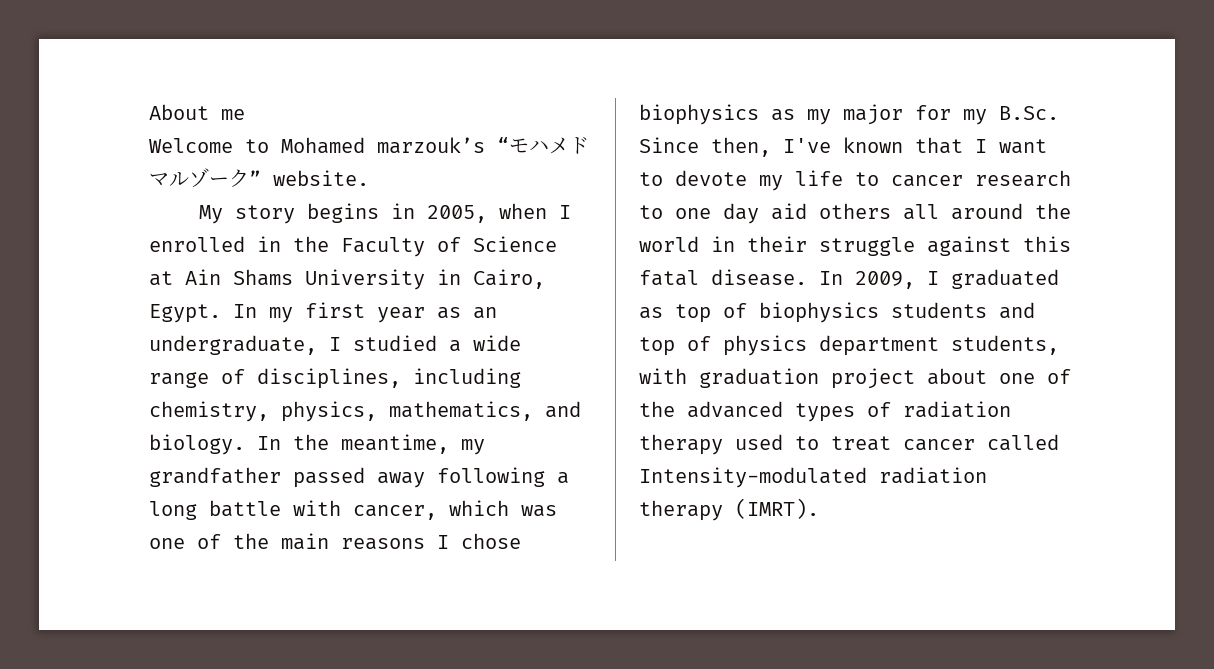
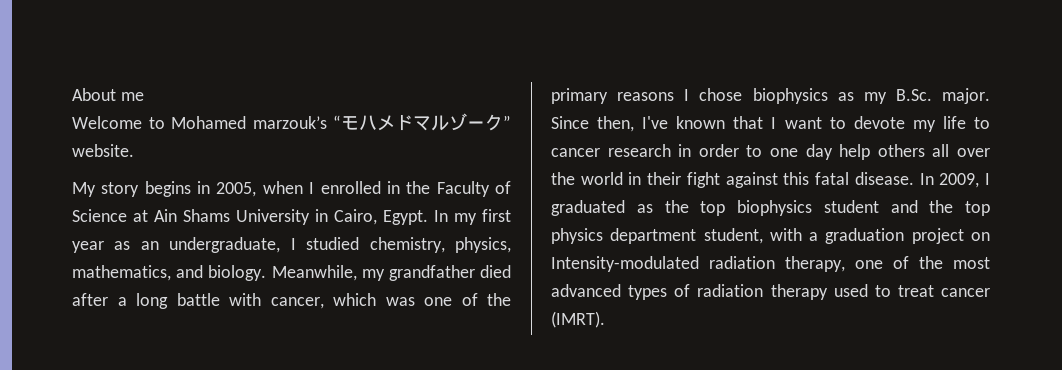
- In my first year as an undergraduate, I studied a wide range of disciplines, including chemistry, physics, mathematics, and biology.
+ In my first year as an undergraduate, I studied chemistry, physics, mathematics, and biology.
- In the meantime, my grandfather passed away following a long battle with cancer, which was one of the main reasons I chose biophysics as my major for my B.Sc. Since then, I've known that I want to devote my life to cancer research to one day aid others all around the world in their struggle against this fatal disease.
+ Meanwhile, my grandfather died after a long battle with cancer, which was one of the primary reasons I chose biophysics as my B.Sc. major. Since then, I've known that I want to devote my life to cancer research in order to one day help others all over the world in their fight against this fatal disease.
- In 2009, I graduated as top of biophysics students and top of physics department students, with graduation project about one of the advanced types of radiation therapy used to treat cancer called Intensity-modulated radiation therapy (IMRT).
+ In 2009, I graduated as the top biophysics student and the top physics department student, with a graduation project on Intensity-modulated radiation therapy, one of the most advanced types of radiation therapy used to treat cancer (IMRT).

